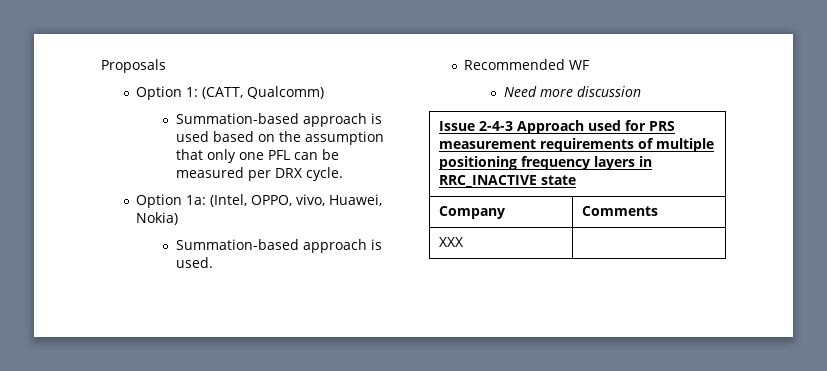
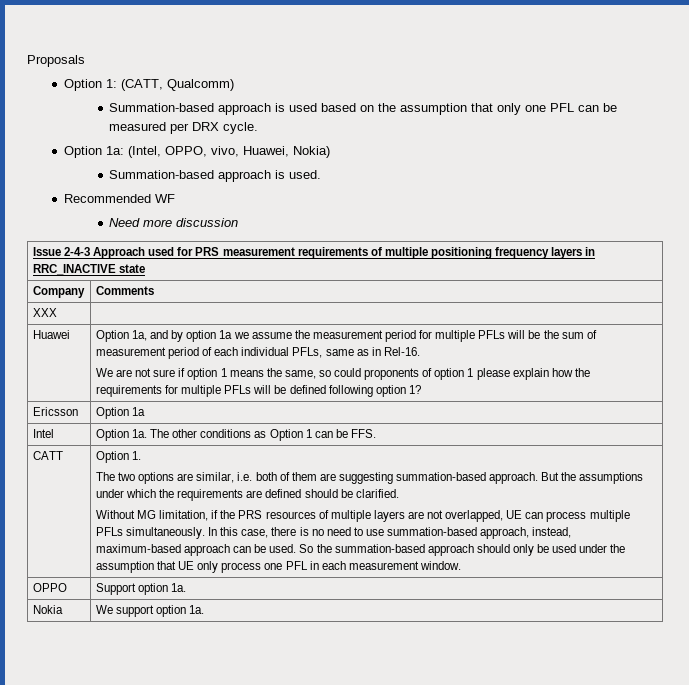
+ Huawei | Option 1a, and by option 1a we assume the measurement period for multiple PFLs will be the sum of measurement period of each individual PFLs, same as in Rel-16.
+ We are not sure if option 1 means the same, so could proponents of option 1 please explain how the requirements for multiple PFLs will be defined following option 1?
+ Ericsson | Option 1a
+ Intel | Option 1a. The other conditions as Option 1 can be FFS.
+ CATT | Option 1.
+ The two options are similar, i.e. both of them are suggesting summation-based approach. But the assumptions under which the requirements are defined should be clarified.
+ Without MG limitation, if the PRS resources of multiple layers are not overlapped, UE can process multiple PFLs simultaneously. In this case, there is no need to use summation-based approach, instead, maximum-based approach can be used. So the summation-based approach should only be used under the assumption that UE only process one PFL in each measurement window.
+ OPPO | Support option 1a.
+ Nokia | We support option 1a.

